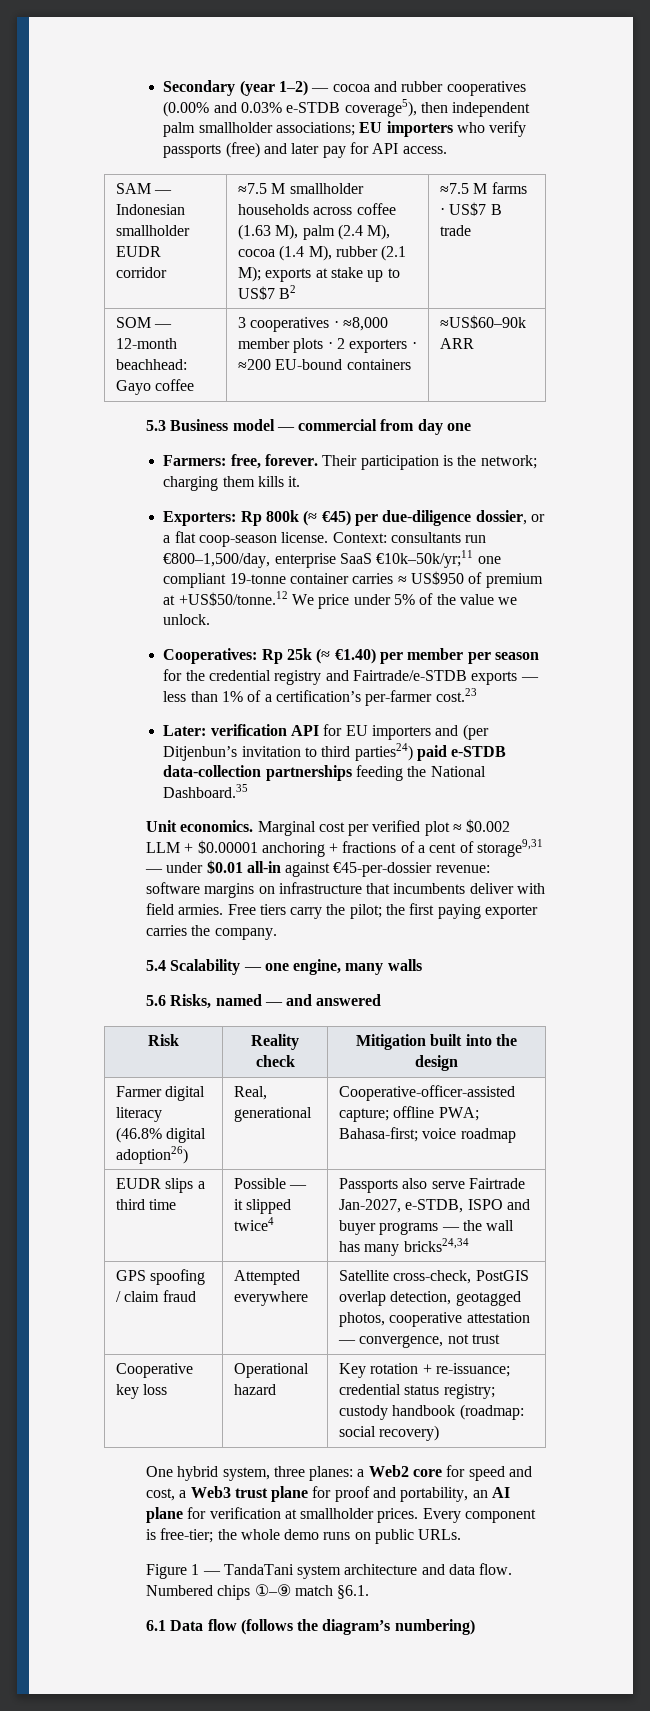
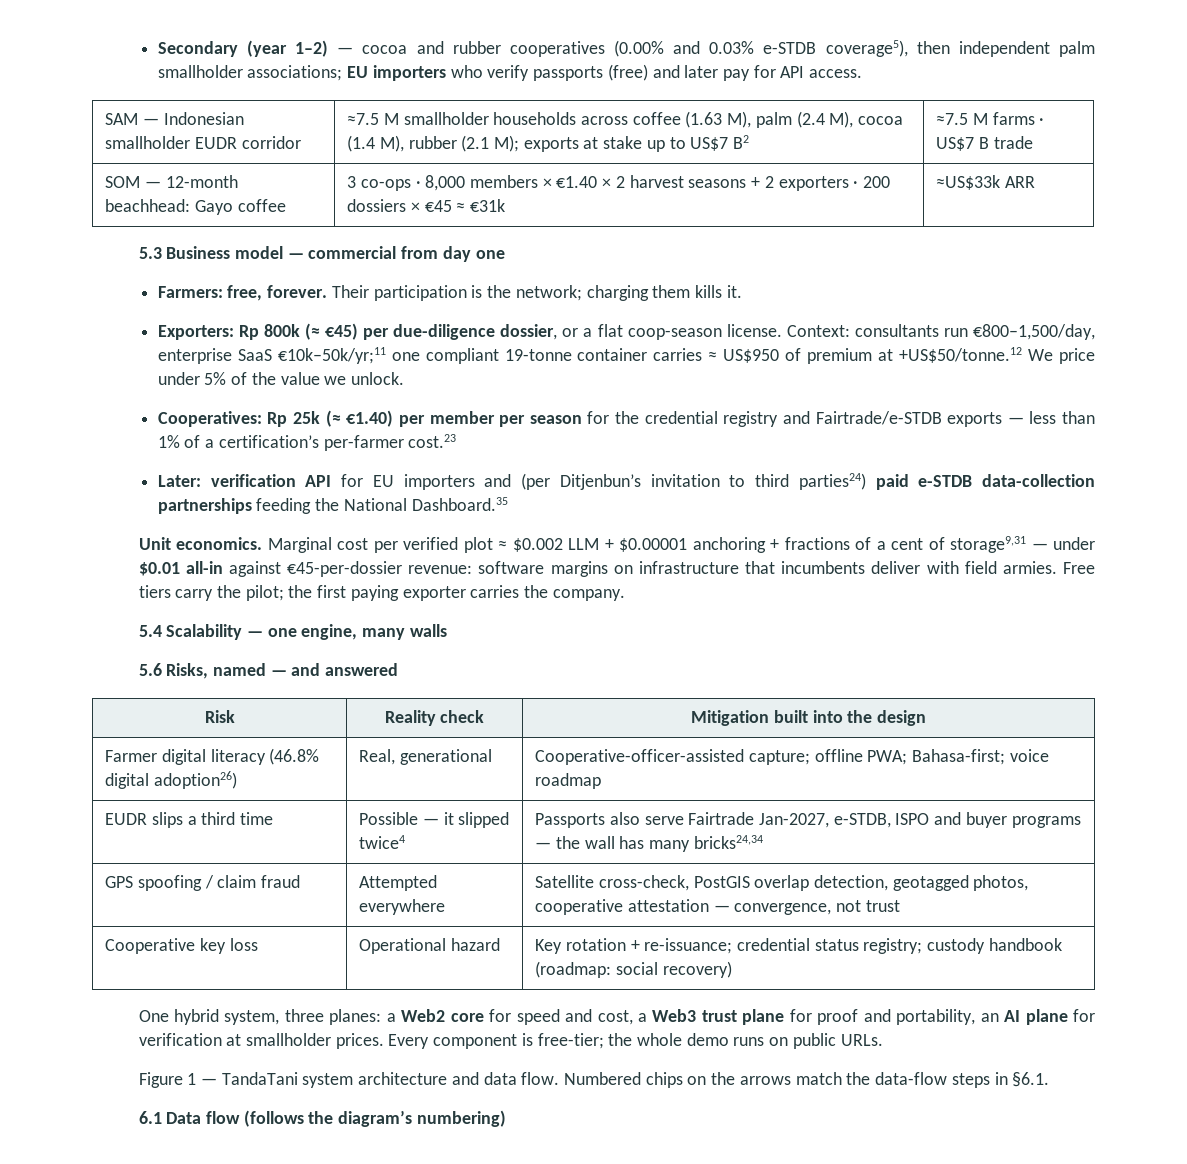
- SOM — 12-month beachhead: Gayo coffee | 3 cooperatives · ≈8,000 member plots · 2 exporters · ≈200 EU-bound containers | ≈US$60–90k ARR
+ SOM — 12-month beachhead: Gayo coffee | 3 co-ops · 8,000 members × €1.40 × 2 harvest seasons + 2 exporters · 200 dossiers × €45 ≈ €31k | ≈US$33k ARR
- Numbered chips ①–⑨ match §6.1.
+ Numbered chips on the arrows match the data-flow steps in §6.1.

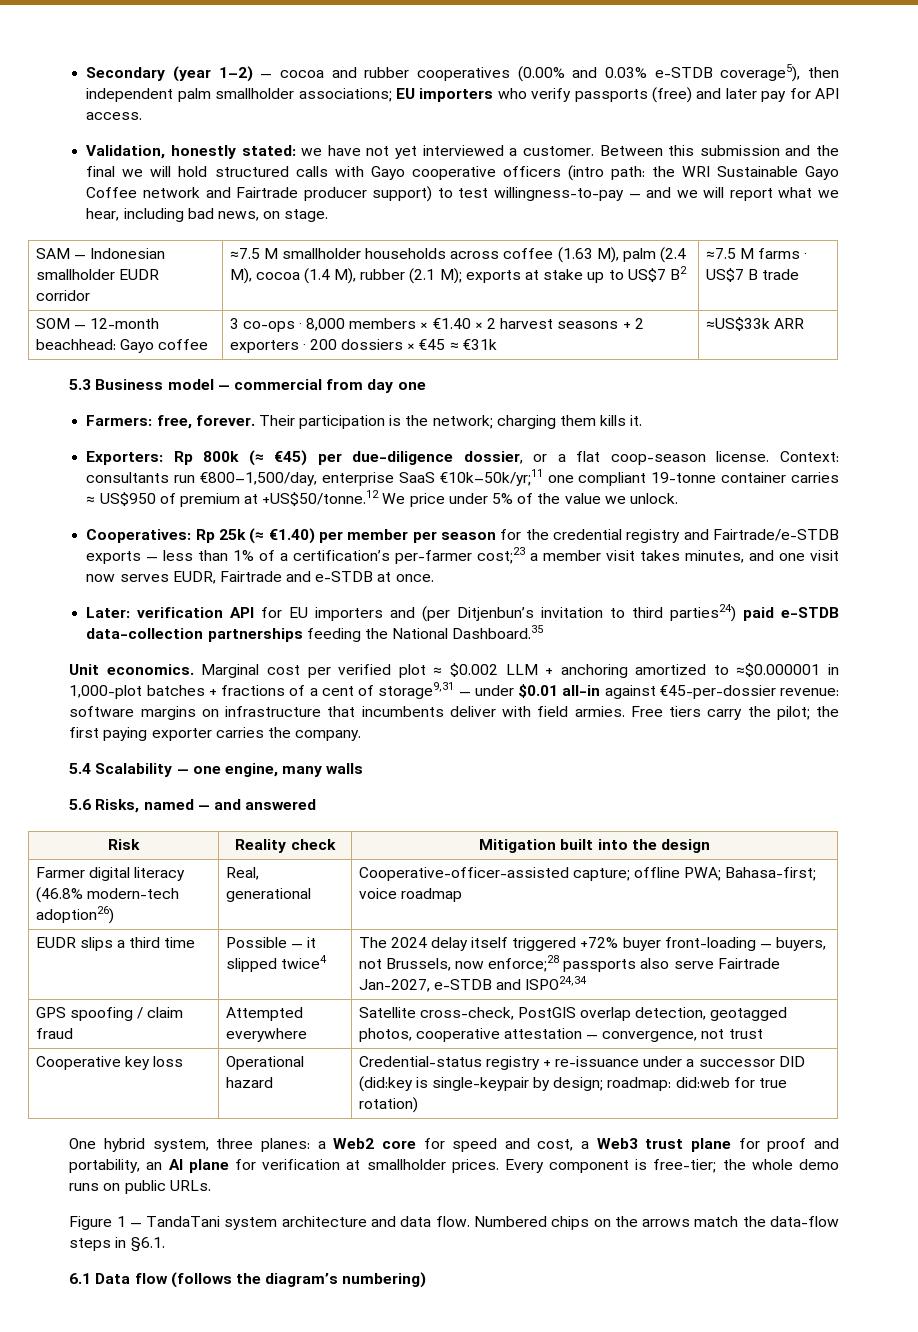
+ Validation, honestly stated: we have not yet interviewed a customer. Between this submission and the final we will hold structured calls with Gayo cooperative officers (intro path: the WRI Sustainable Gayo Coffee network and Fairtrade producer support) to test willingness-to-pay — and we will report what we hear, including bad news, on stage.
- Cooperatives: Rp 25k (≈ €1.40) per member per season for the credential registry and Fairtrade/e-STDB exports — less than 1% of a certification’s per-farmer cost.23
+ Cooperatives: Rp 25k (≈ €1.40) per member per season for the credential registry and Fairtrade/e-STDB exports — less than 1% of a certification’s per-farmer cost;23 a member visit takes minutes, and one visit now serves EUDR, Fairtrade and e-STDB at once.
- Marginal cost per verified plot ≈ $0.002 LLM + $0.00001 anchoring + fractions of a cent of storage9,31 — under $0.01 all-in against €45-per-dossier revenue: software margins on infrastructure that incumbents deliver with field armies.
+ Marginal cost per verified plot ≈ $0.002 LLM + anchoring amortized to ≈$0.000001 in 1,000-plot batches + fractions of a cent of storage9,31 — under $0.01 all-in against €45-per-dossier revenue: software margins on infrastructure that incumbents deliver with field armies.
- Farmer digital literacy (46.8% digital adoption26) | Real, generational | Cooperative-officer-assisted capture; offline PWA; Bahasa-first; voice roadmap
+ Farmer digital literacy (46.8% modern-tech adoption26) | Real, generational | Cooperative-officer-assisted capture; offline PWA; Bahasa-first; voice roadmap
- EUDR slips a third time | Possible — it slipped twice4 | Passports also serve Fairtrade Jan-2027, e-STDB, ISPO and buyer programs — the wall has many bricks24,34
+ EUDR slips a third time | Possible — it slipped twice4 | The 2024 delay itself triggered +72% buyer front-loading — buyers, not Brussels, now enforce;28 passports also serve Fairtrade Jan-2027, e-STDB and ISPO24,34
- Cooperative key loss | Operational hazard | Key rotation + re-issuance; credential status registry; custody handbook (roadmap: social recovery)
+ Cooperative key loss | Operational hazard | Credential-status registry + re-issuance under a successor DID (did:key is single-keypair by design; roadmap: did:web for true rotation)

